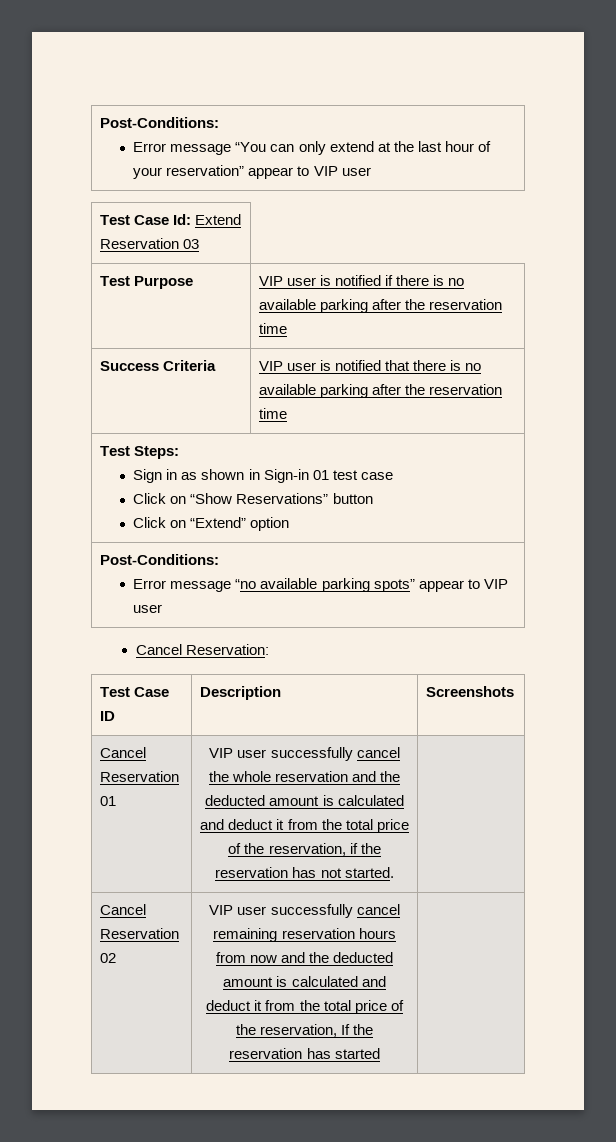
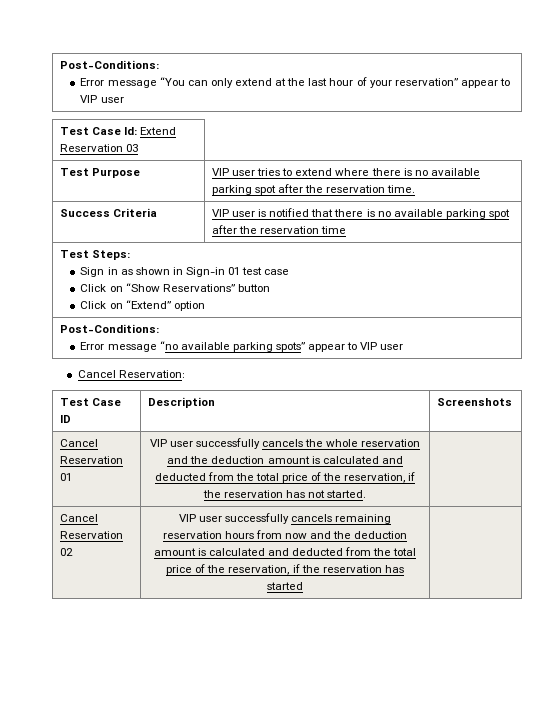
- Test Purpose | VIP user is notified if there is no available parking after the reservation time
+ Test Purpose | VIP user tries to extend where there is no available parking spot after the reservation time.
- Success Criteria | VIP user is notified that there is no available parking after the reservation time
+ Success Criteria | VIP user is notified that there is no available parking spot after the reservation time
- Cancel Reservation 01 | VIP user successfully cancel the whole reservation and the deducted amount is calculated and deduct it from the total price of the reservation, if the reservation has not started. |
+ Cancel Reservation 01 | VIP user successfully cancels the whole reservation and the deduction amount is calculated and deducted from the total price of the reservation, if the reservation has not started. |
- Cancel Reservation 02 | VIP user successfully cancel remaining reservation hours from now and the deducted amount is calculated and deduct it from the total price of the reservation, If the reservation has started |
+ Cancel Reservation 02 | VIP user successfully cancels remaining reservation hours from now and the deduction amount is calculated and deducted from the total price of the reservation, if the reservation has started |

